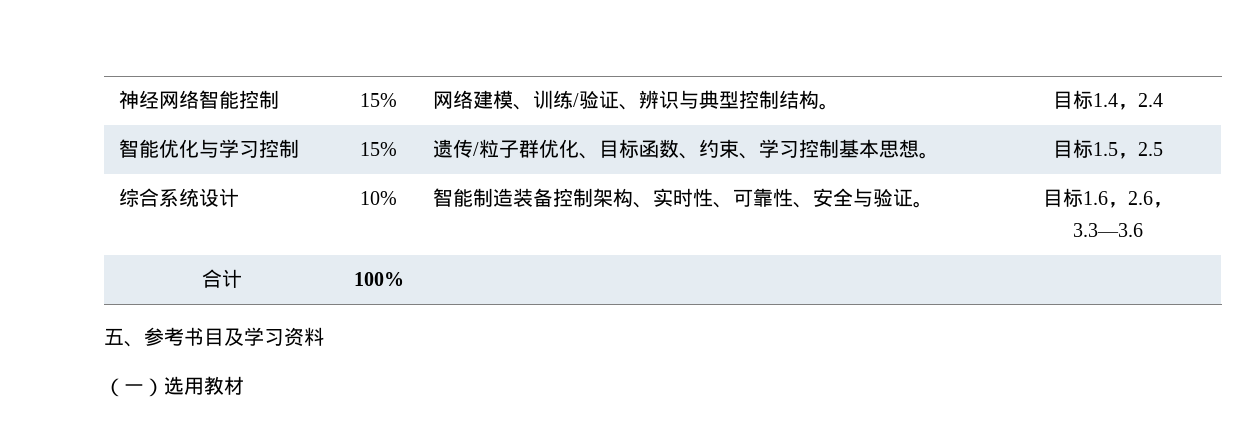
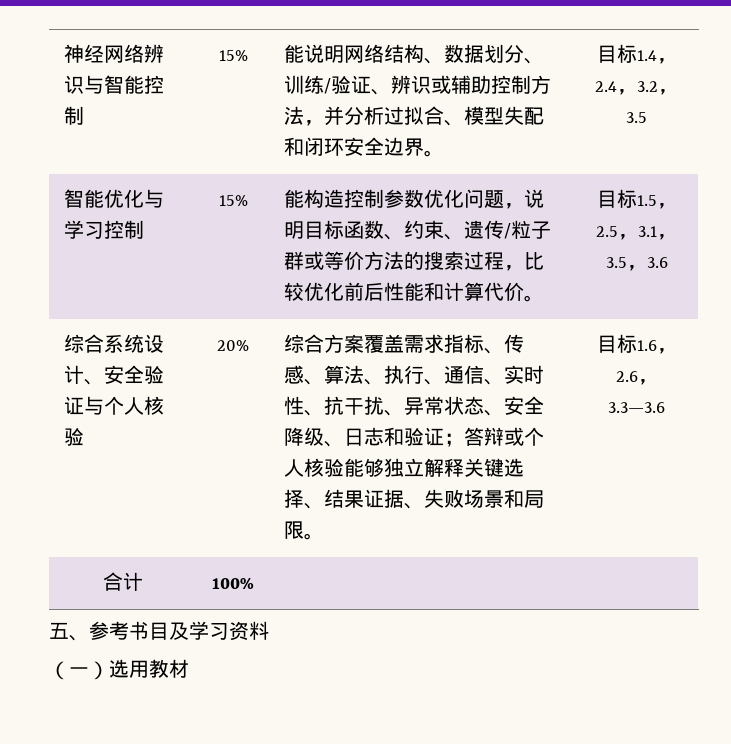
- 神经网络智能控制 | 15% | 网络建模、训练/验证、辨识与典型控制结构。 | 目标1.4，2.4
+ 神经网络辨识与智能控制 | 15% | 能说明网络结构、数据划分、训练/验证、辨识或辅助控制方法，并分析过拟合、模型失配和闭环安全边界。 | 目标1.4，2.4，3.2，3.5
- 遗传/粒子群优化、目标函数、约束、学习控制基本思想。
+ 能构造控制参数优化问题，说明目标函数、约束、遗传/粒子群或等价方法的搜索过程，比较优化前后性能和计算代价。
- 目标1.5，2.5
+ 目标1.5，2.5，3.1，3.5，3.6
- 综合系统设计 | 10% | 智能制造装备控制架构、实时性、可靠性、安全与验证。
+ 综合系统设计、安全验证与个人核验 | 20% | 综合方案覆盖需求指标、传感、算法、执行、通信、实时性、抗干扰、异常状态、安全降级、日志和验证；答辩或个人核验能够独立解释关键选择、结果证据、失败场景和局限。

